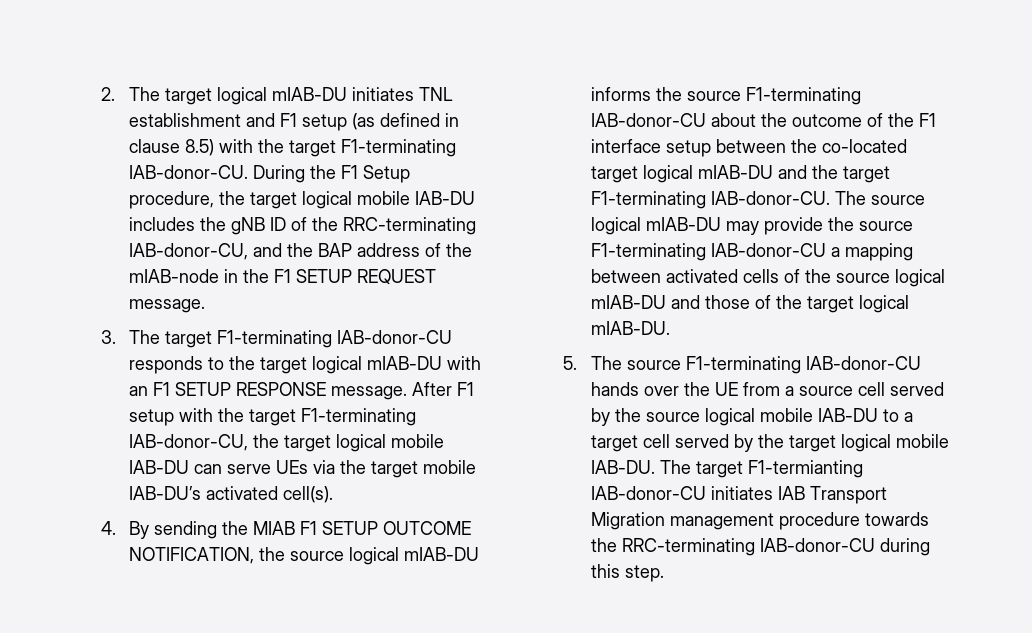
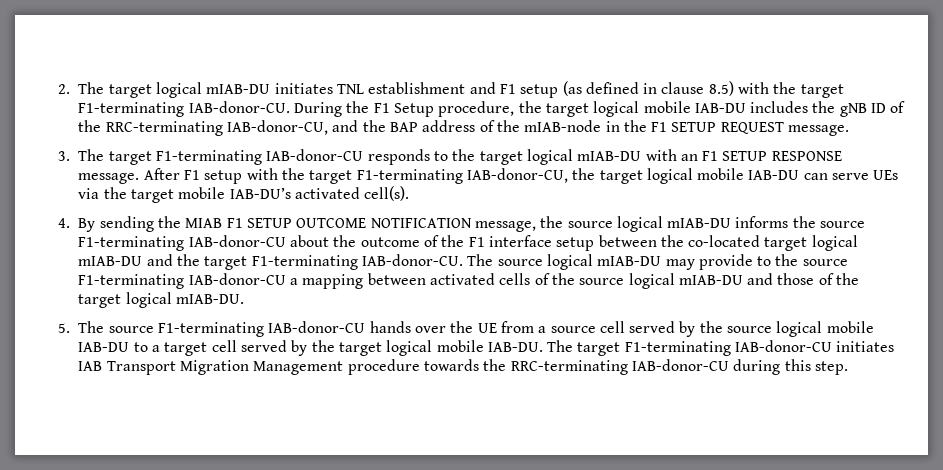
- 4. By sending the MIAB F1 SETUP OUTCOME NOTIFICATION, the source logical mIAB-DU informs the source F1-terminating IAB-donor-CU about the outcome of the F1 interface setup between the co-located target logical mIAB-DU and the target F1-terminating IAB-donor-CU.
+ 4. By sending the MIAB F1 SETUP OUTCOME NOTIFICATION message, the source logical mIAB-DU informs the source F1-terminating IAB-donor-CU about the outcome of the F1 interface setup between the co-located target logical mIAB-DU and the target F1-terminating IAB-donor-CU.
- The source logical mIAB-DU may provide the source F1-terminating IAB-donor-CU a mapping between activated cells of the source logical mIAB-DU and those of the target logical mIAB-DU.
+ The source logical mIAB-DU may provide to the source F1-terminating IAB-donor-CU a mapping between activated cells of the source logical mIAB-DU and those of the target logical mIAB-DU.
- The target F1-termianting IAB-donor-CU initiates IAB Transport Migration management procedure towards the RRC-terminating IAB-donor-CU during this step.
+ The target F1-terminating IAB-donor-CU initiates IAB Transport Migration Management procedure towards the RRC-terminating IAB-donor-CU during this step.

